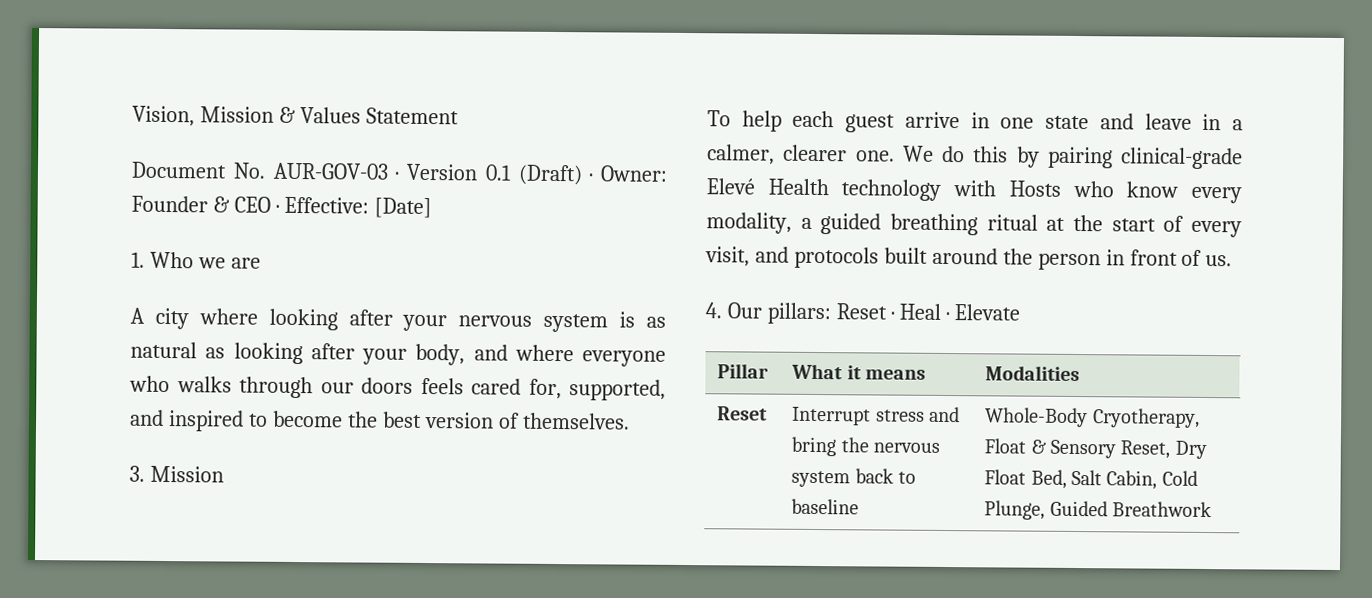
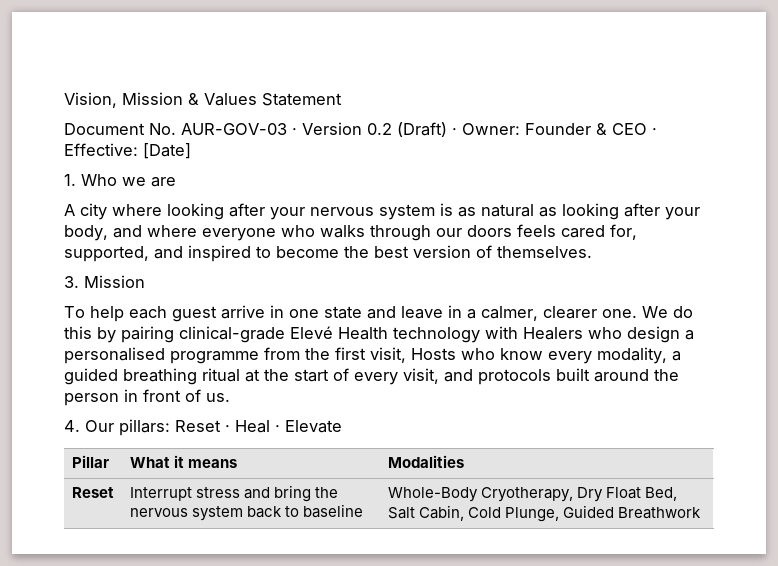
- Document No. AUR-GOV-03 · Version 0.1 (Draft) · Owner: Founder & CEO · Effective: [Date]
+ Document No. AUR-GOV-03 · Version 0.2 (Draft) · Owner: Founder & CEO · Effective: [Date]
- We do this by pairing clinical-grade Elevé Health technology with Hosts who know every modality, a guided breathing ritual at the start of every visit, and protocols built around the person in front of us.
+ We do this by pairing clinical-grade Elevé Health technology with Healers who design a personalised programme from the first visit, Hosts who know every modality, a guided breathing ritual at the start of every visit, and protocols built around the person in front of us.
- Reset | Interrupt stress and bring the nervous system back to baseline | Whole-Body Cryotherapy, Float & Sensory Reset, Dry Float Bed, Salt Cabin, Cold Plunge, Guided Breathwork
+ Reset | Interrupt stress and bring the nervous system back to baseline | Whole-Body Cryotherapy, Dry Float Bed, Salt Cabin, Cold Plunge, Guided Breathwork

